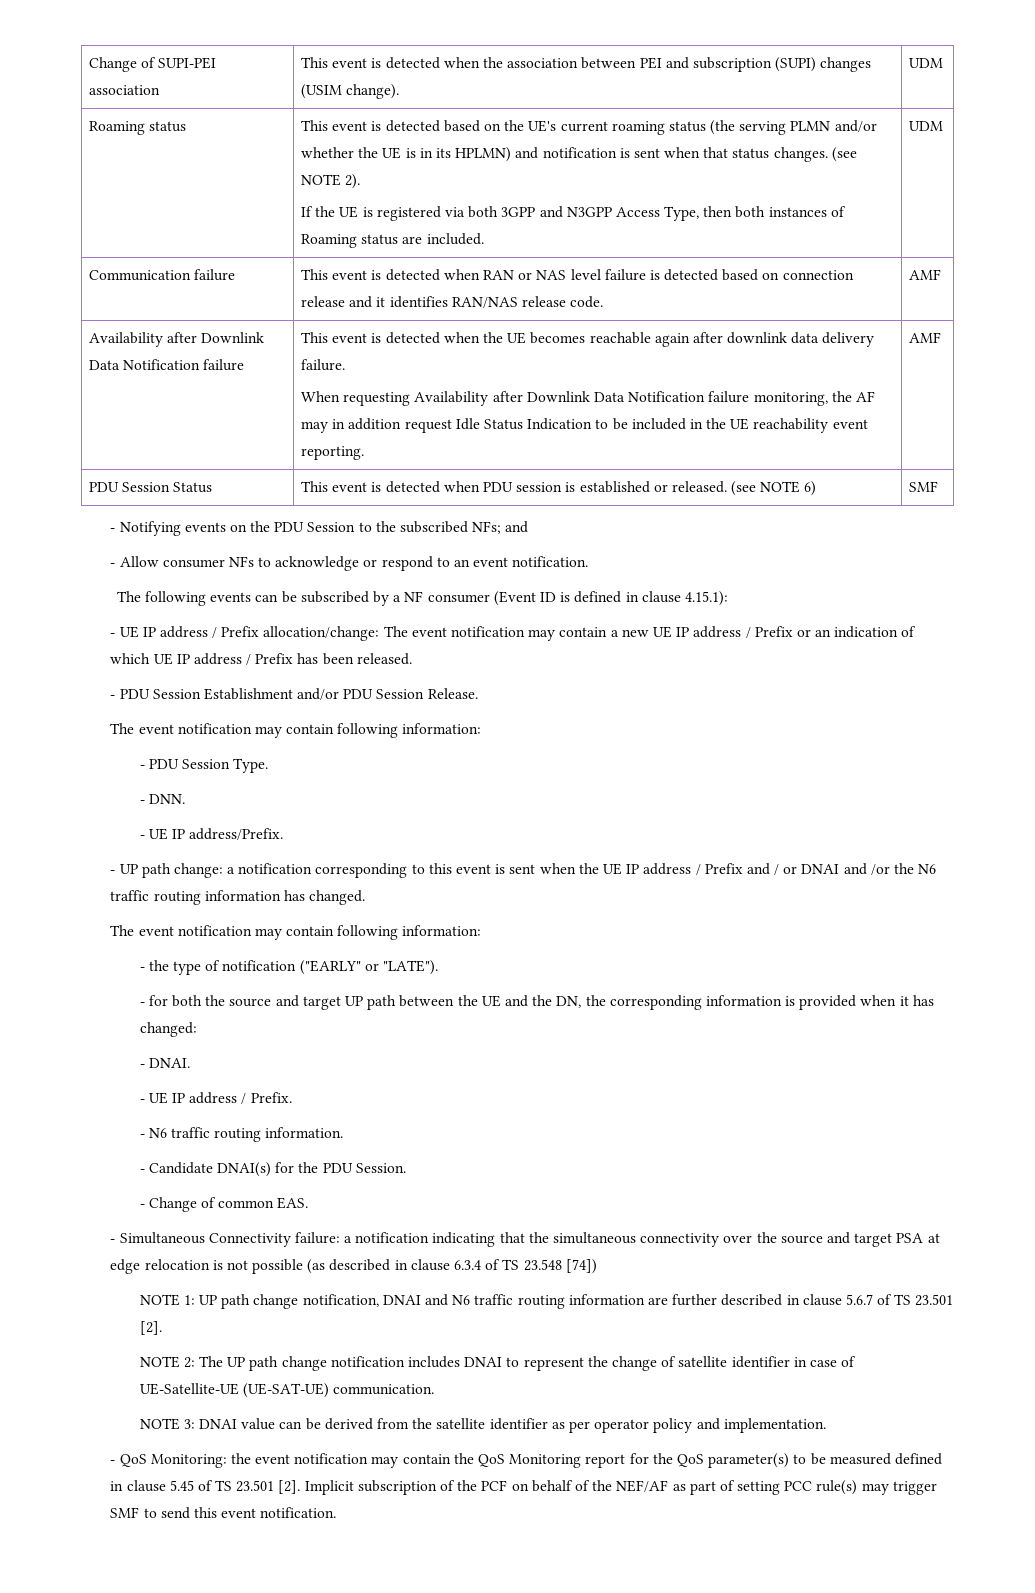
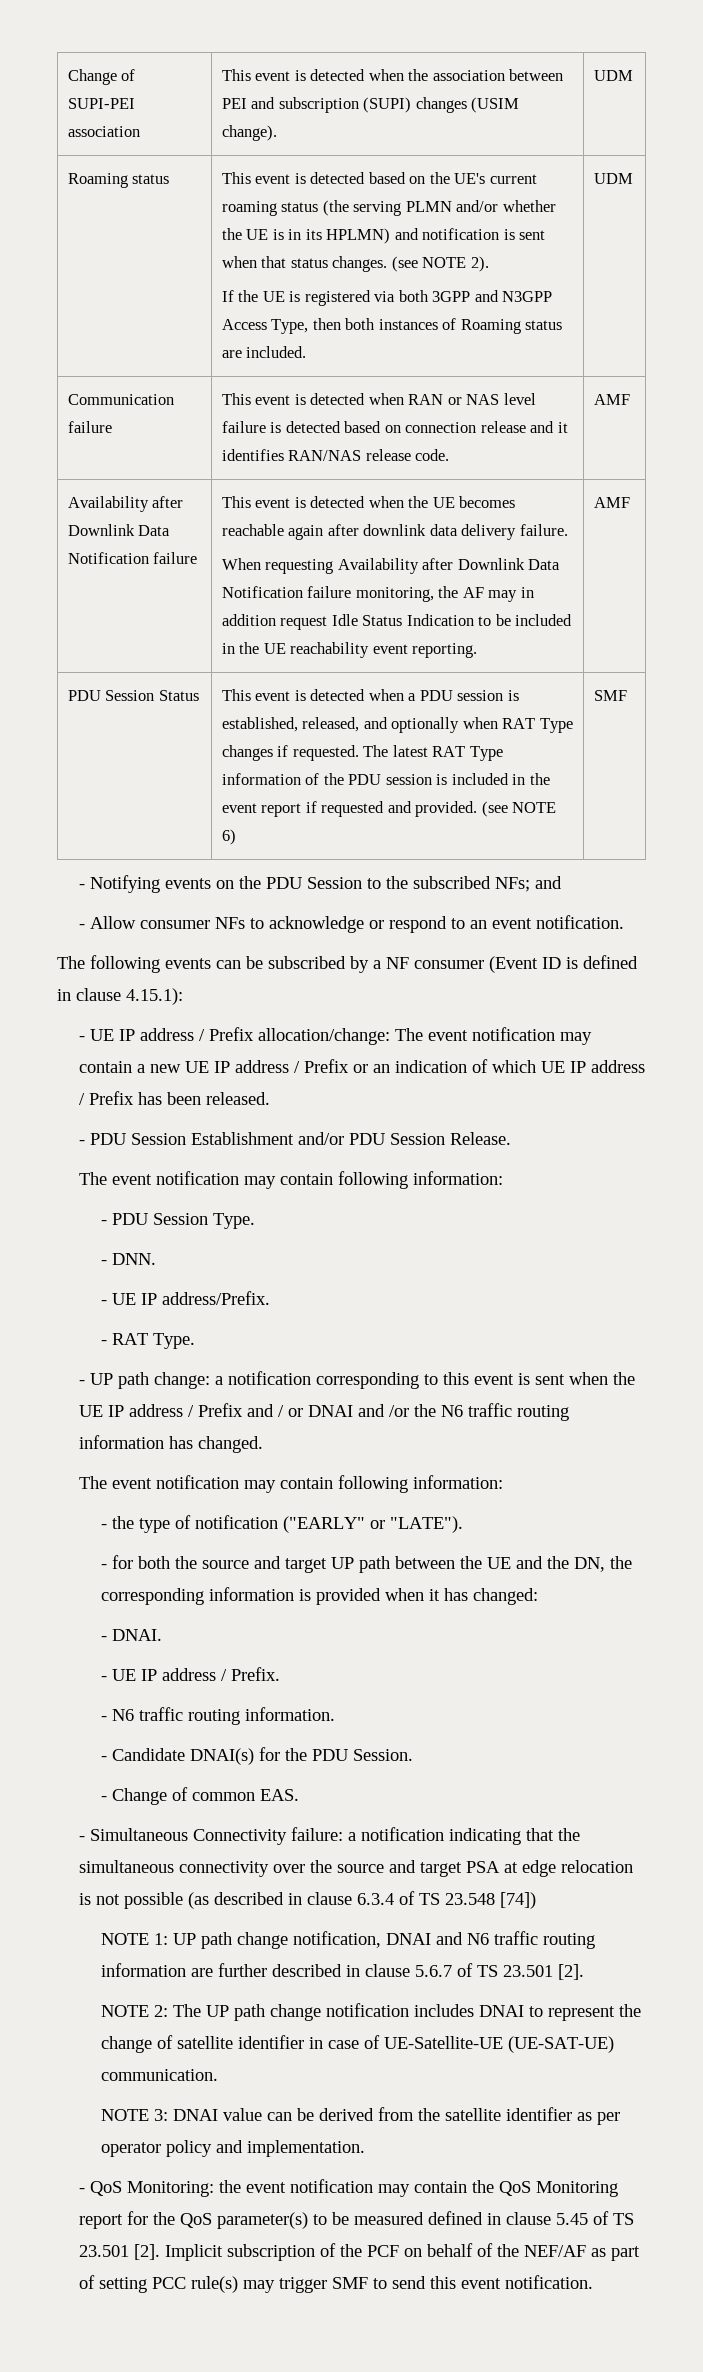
- This event is detected when PDU session is established or released.
+ This event is detected when a PDU session is established, released, and optionally when RAT Type changes if requested. The latest RAT Type information of the PDU session is included in the event report if requested and provided.
+ - RAT Type.

